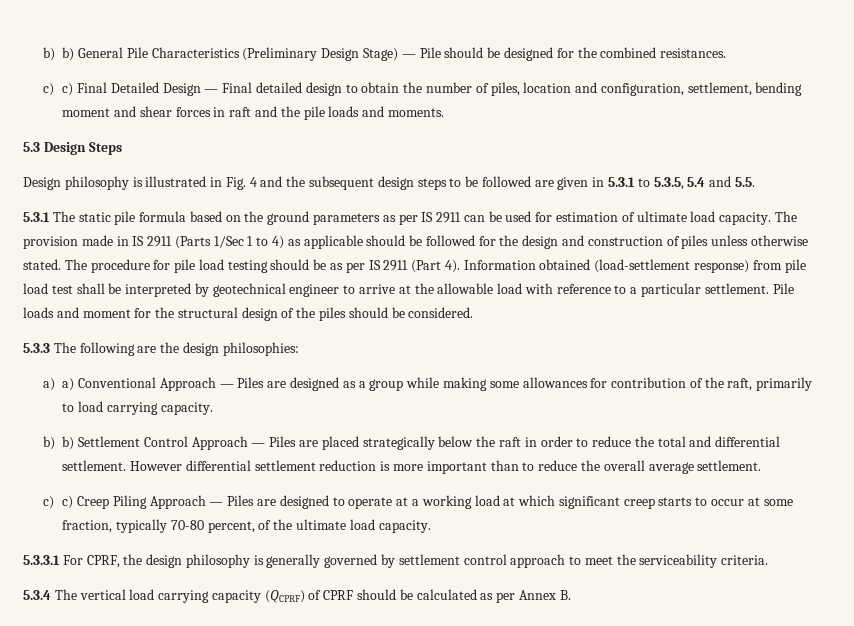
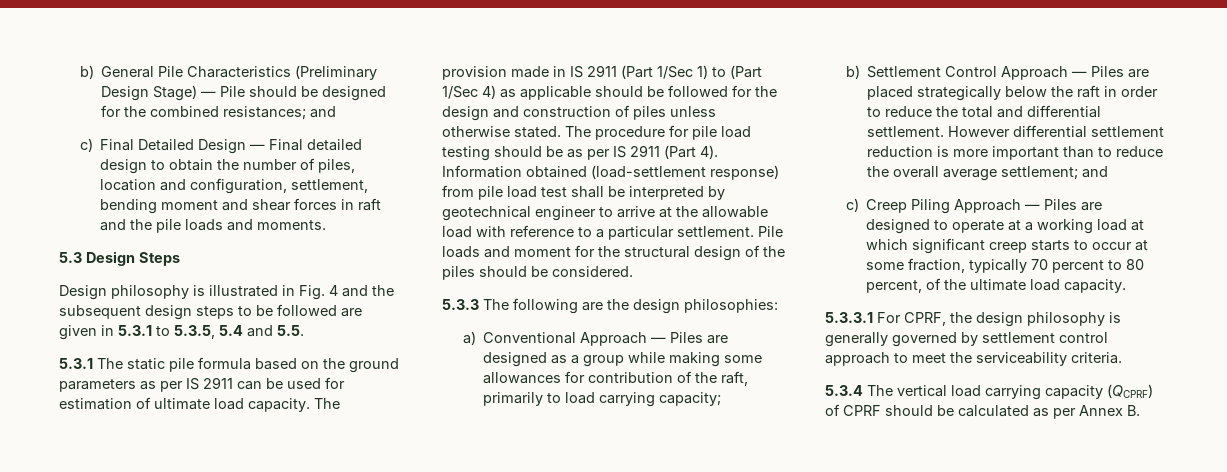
- b) b) General Pile Characteristics (Preliminary Design Stage) — Pile should be designed for the combined resistances.
- c) c) Final Detailed Design — Final detailed design to obtain the number of piles, location and configuration, settlement, bending moment and shear forces in raft and the pile loads and moments.
+ b) General Pile Characteristics (Preliminary Design Stage) — Pile should be designed for the combined resistances; and
+ c) Final Detailed Design — Final detailed design to obtain the number of piles, location and configuration, settlement, bending moment and shear forces in raft and the pile loads and moments.
- The provision made in IS 2911 (Parts 1/Sec 1 to 4) as applicable should be followed for the design and construction of piles unless otherwise stated.
+ The provision made in IS 2911 (Part 1/Sec 1) to (Part 1/Sec 4) as applicable should be followed for the design and construction of piles unless otherwise stated.
- a) a) Conventional Approach — Piles are designed as a group while making some allowances for contribution of the raft, primarily to load carrying capacity.
- b) b) Settlement Control Approach — Piles are placed strategically below the raft in order to reduce the total and differential settlement.
+ a) Conventional Approach — Piles are designed as a group while making some allowances for contribution of the raft, primarily to load carrying capacity;
+ b) Settlement Control Approach — Piles are placed strategically below the raft in order to reduce the total and differential settlement.
- However differential settlement reduction is more important than to reduce the overall average settlement.
- c) c) Creep Piling Approach — Piles are designed to operate at a working load at which significant creep starts to occur at some fraction, typically 70-80 percent, of the ultimate load capacity.
+ However differential settlement reduction is more important than to reduce the overall average settlement; and
+ c) Creep Piling Approach — Piles are designed to operate at a working load at which significant creep starts to occur at some fraction, typically 70 percent to 80 percent, of the ultimate load capacity.

